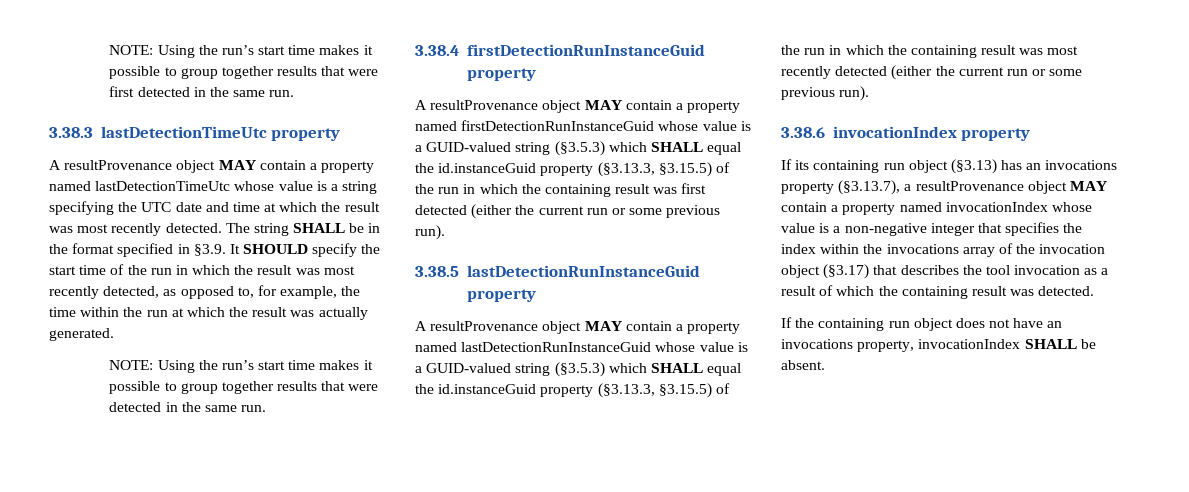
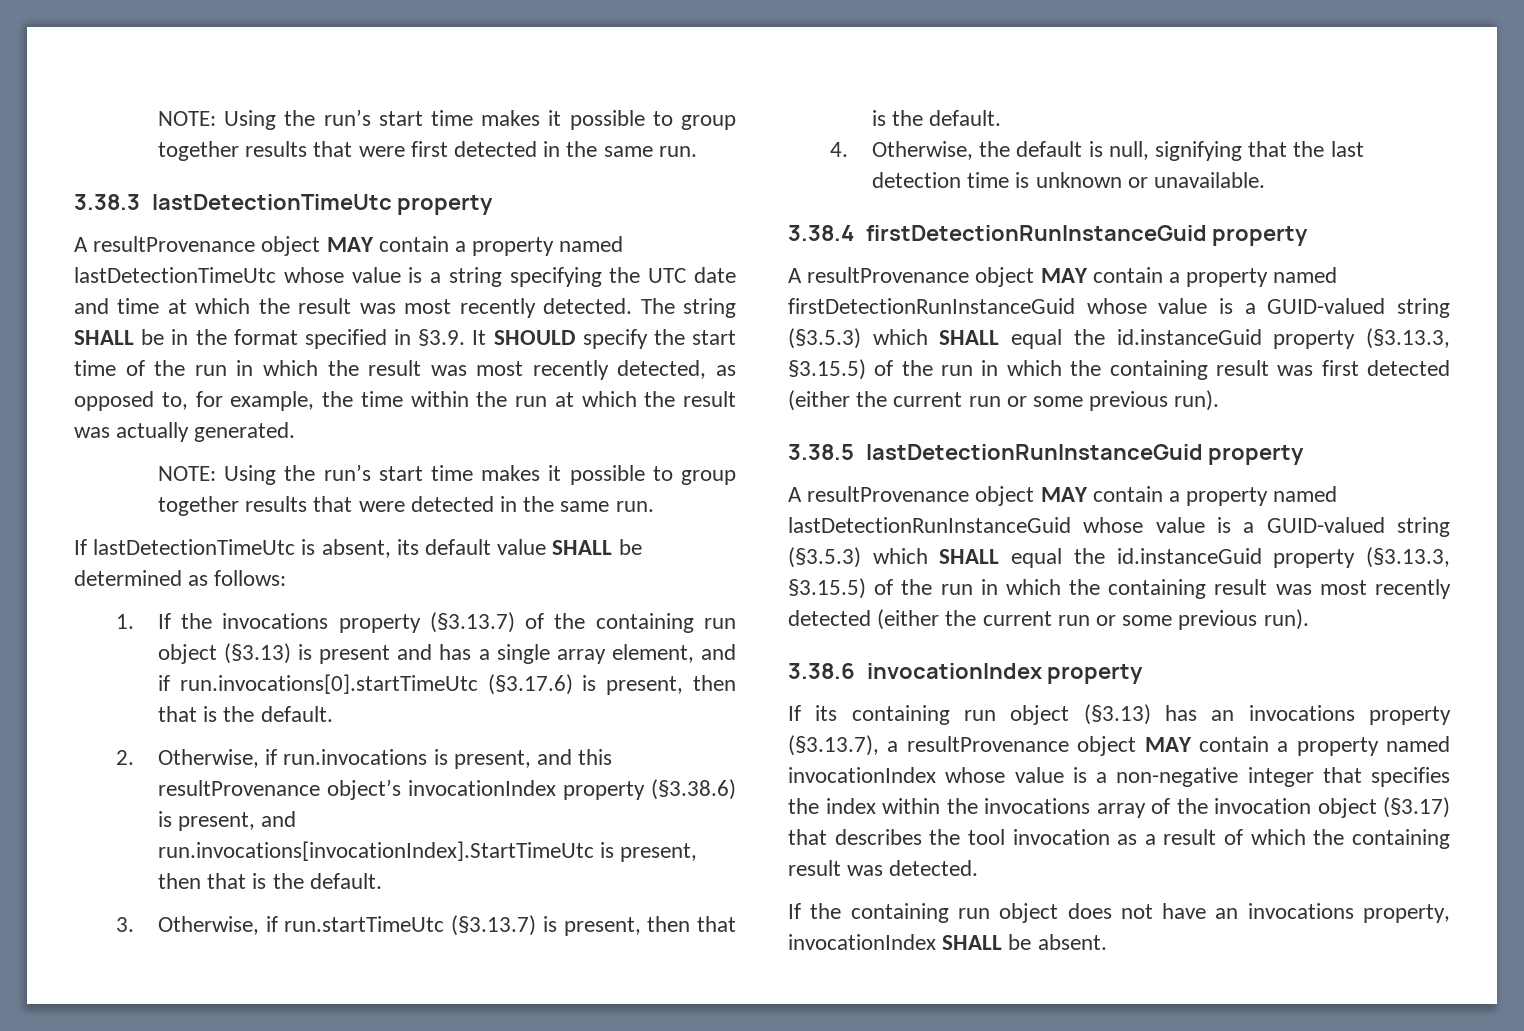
+ If lastDetectionTimeUtc is absent, its default value SHALL be determined as follows:
+ 1. If the invocations property (§3.13.7) of the containing run object (§3.13) is present and has a single array element, and if run.invocations[0].startTimeUtc (§3.17.6) is present, then that is the default.
+ 2. Otherwise, if run.invocations is present, and this resultProvenance object’s invocationIndex property (§3.38.6) is present, and run.invocations[invocationIndex].StartTimeUtc is present, then that is the default.
+ 3. Otherwise, if run.startTimeUtc (§3.13.7) is present, then that is the default.
+ 4. Otherwise, the default is null, signifying that the last detection time is unknown or unavailable.

